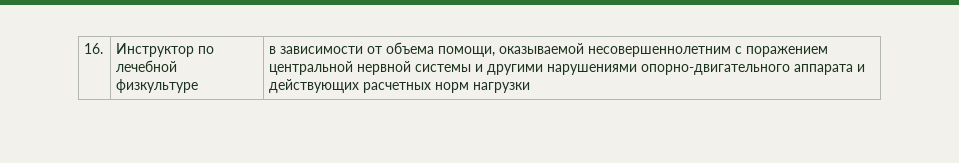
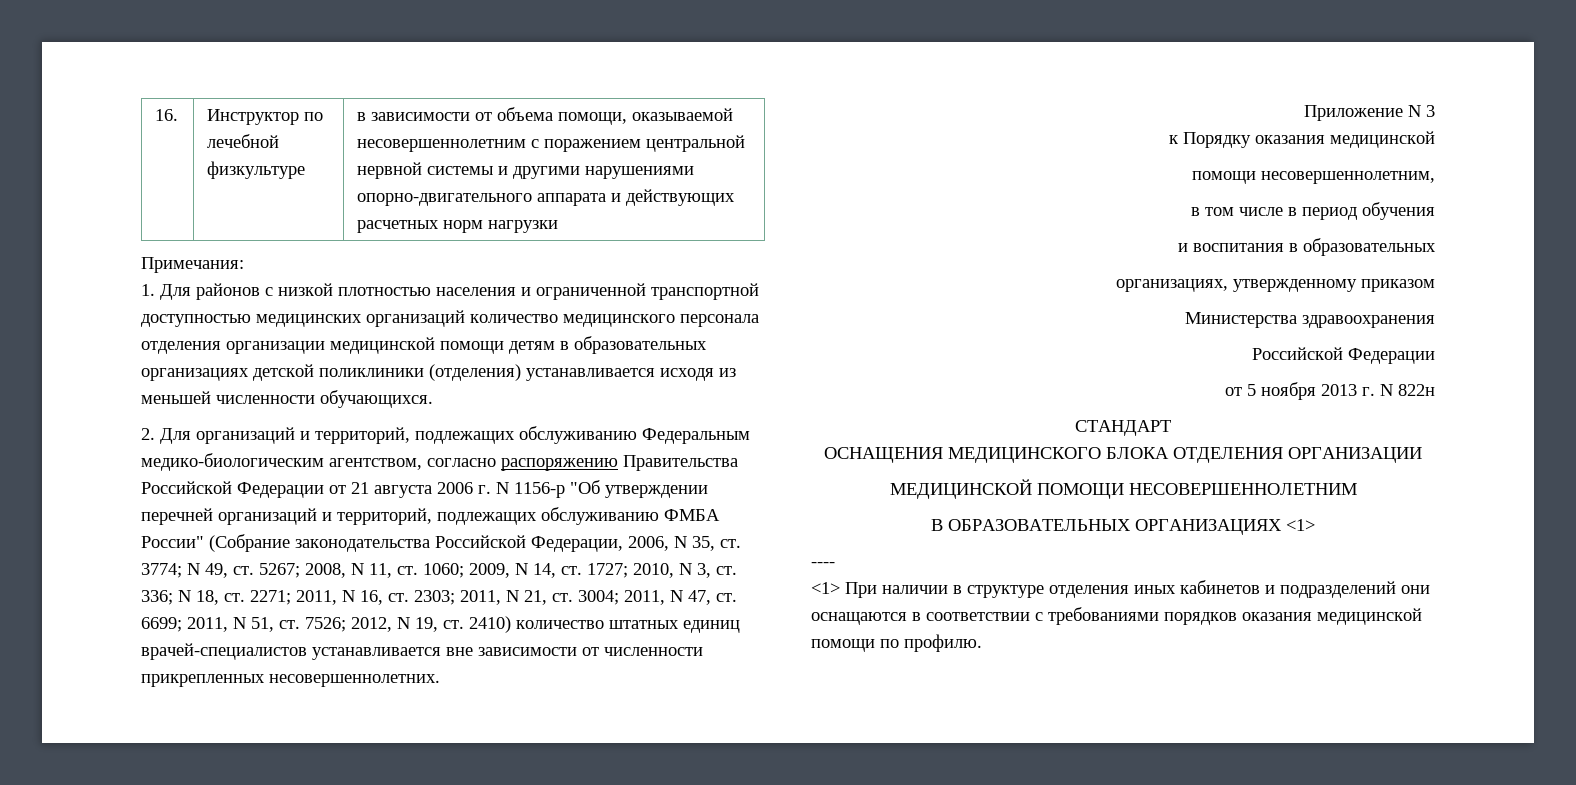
+ Примечания:
+ 1. Для районов с низкой плотностью населения и ограниченной транспортной доступностью медицинских организаций количество медицинского персонала отделения организации медицинской помощи детям в образовательных организациях детской поликлиники (отделения) устанавливается исходя из меньшей численности обучающихся.
+ 2. Для организаций и территорий, подлежащих обслуживанию Федеральным медико-биологическим агентством, согласно распоряжению Правительства Российской Федерации от 21 августа 2006 г. N 1156-р "Об утверждении перечней организаций и территорий, подлежащих обслуживанию ФМБА России" (Собрание законодательства Российской Федерации, 2006, N 35, ст. 3774; N 49, ст. 5267; 2008, N 11, ст. 1060; 2009, N 14, ст. 1727; 2010, N 3, ст. 336; N 18, ст. 2271; 2011, N 16, ст. 2303; 2011, N 21, ст. 3004; 2011, N 47, ст. 6699; 2011, N 51, ст. 7526; 2012, N 19, ст. 2410) количество штатных единиц врачей-специалистов устанавливается вне зависимости от численности прикрепленных несовершеннолетних.
+ Приложение N 3
+ к Порядку оказания медицинской
+ помощи несовершеннолетним,
+ в том числе в период обучения
+ и воспитания в образовательных
+ организациях, утвержденному приказом
+ Министерства здравоохранения
+ Российской Федерации
+ от 5 ноября 2013 г. N 822н
+ СТАНДАРТ
+ ОСНАЩЕНИЯ МЕДИЦИНСКОГО БЛОКА ОТДЕЛЕНИЯ ОРГАНИЗАЦИИ
+ МЕДИЦИНСКОЙ ПОМОЩИ НЕСОВЕРШЕННОЛЕТНИМ
+ В ОБРАЗОВАТЕЛЬНЫХ ОРГАНИЗАЦИЯХ <1>
+ ----
+ <1> При наличии в структуре отделения иных кабинетов и подразделений они оснащаются в соответствии с требованиями порядков оказания медицинской помощи по профилю.

